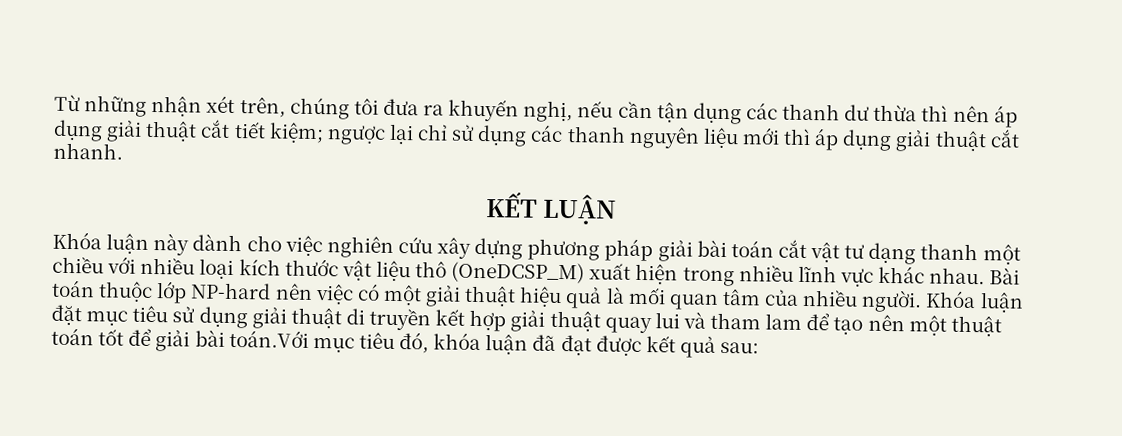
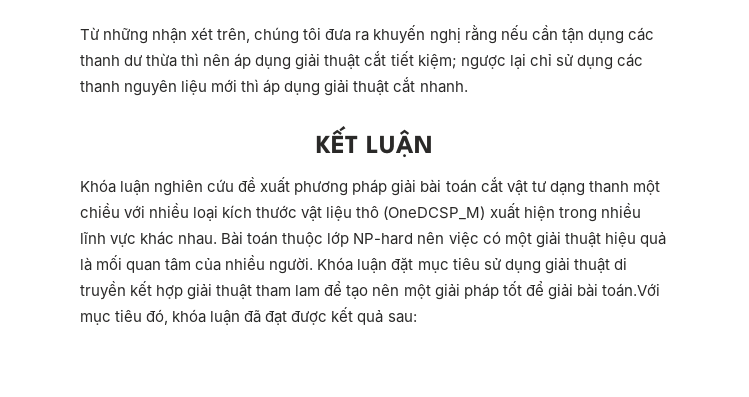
- Từ những nhận xét trên, chúng tôi đưa ra khuyến nghị, nếu cần tận dụng các thanh dư thừa thì nên áp dụng giải thuật cắt tiết kiệm; ngược lại chỉ sử dụng các thanh nguyên liệu mới thì áp dụng giải thuật cắt nhanh.
+ Từ những nhận xét trên, chúng tôi đưa ra khuyến nghị rằng nếu cần tận dụng các thanh dư thừa thì nên áp dụng giải thuật cắt tiết kiệm; ngược lại chỉ sử dụng các thanh nguyên liệu mới thì áp dụng giải thuật cắt nhanh.
- Khóa luận này dành cho việc nghiên cứu xây dựng phương pháp giải bài toán cắt vật tư dạng thanh một chiều với nhiều loại kích thước vật liệu thô (OneDCSP_M) xuất hiện trong nhiều lĩnh vực khác nhau.
+ Khóa luận nghiên cứu đề xuất phương pháp giải bài toán cắt vật tư dạng thanh một chiều với nhiều loại kích thước vật liệu thô (OneDCSP_M) xuất hiện trong nhiều lĩnh vực khác nhau.
- Khóa luận đặt mục tiêu sử dụng giải thuật di truyền kết hợp giải thuật quay lui và tham lam để tạo nên một thuật toán tốt để giải bài toán.Với mục tiêu đó, khóa luận đã đạt được kết quả sau:
+ Khóa luận đặt mục tiêu sử dụng giải thuật di truyền kết hợp giải thuật tham lam để tạo nên một giải pháp tốt để giải bài toán.Với mục tiêu đó, khóa luận đã đạt được kết quả sau:

